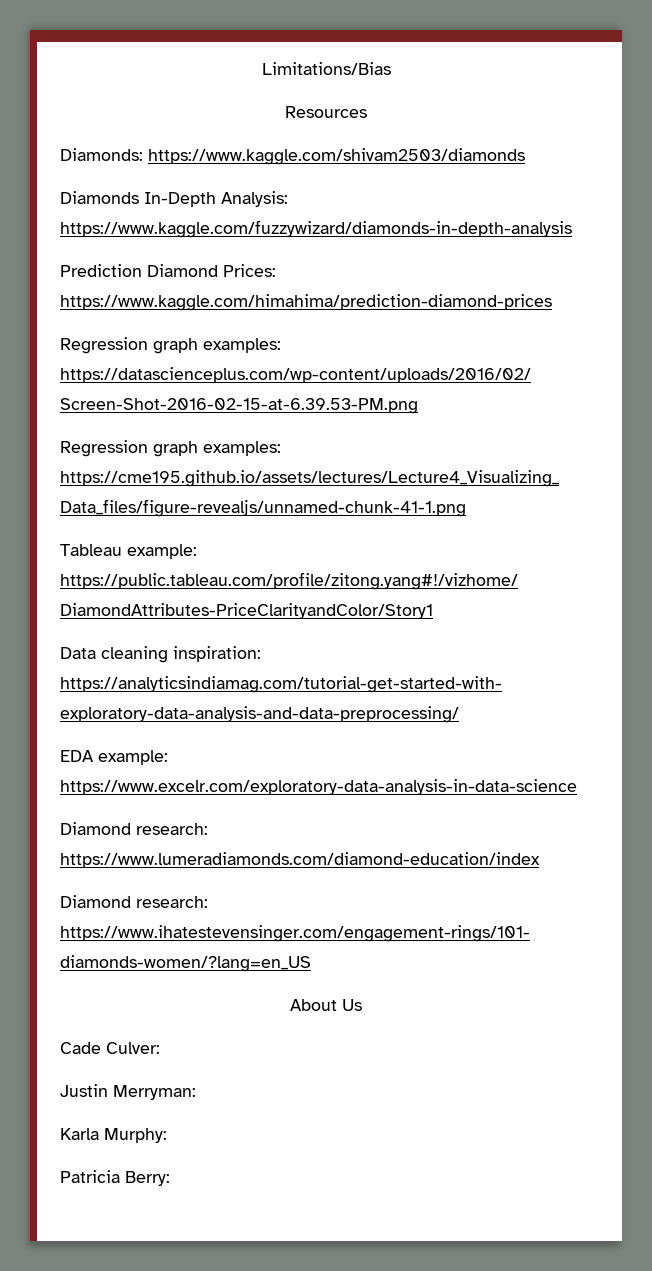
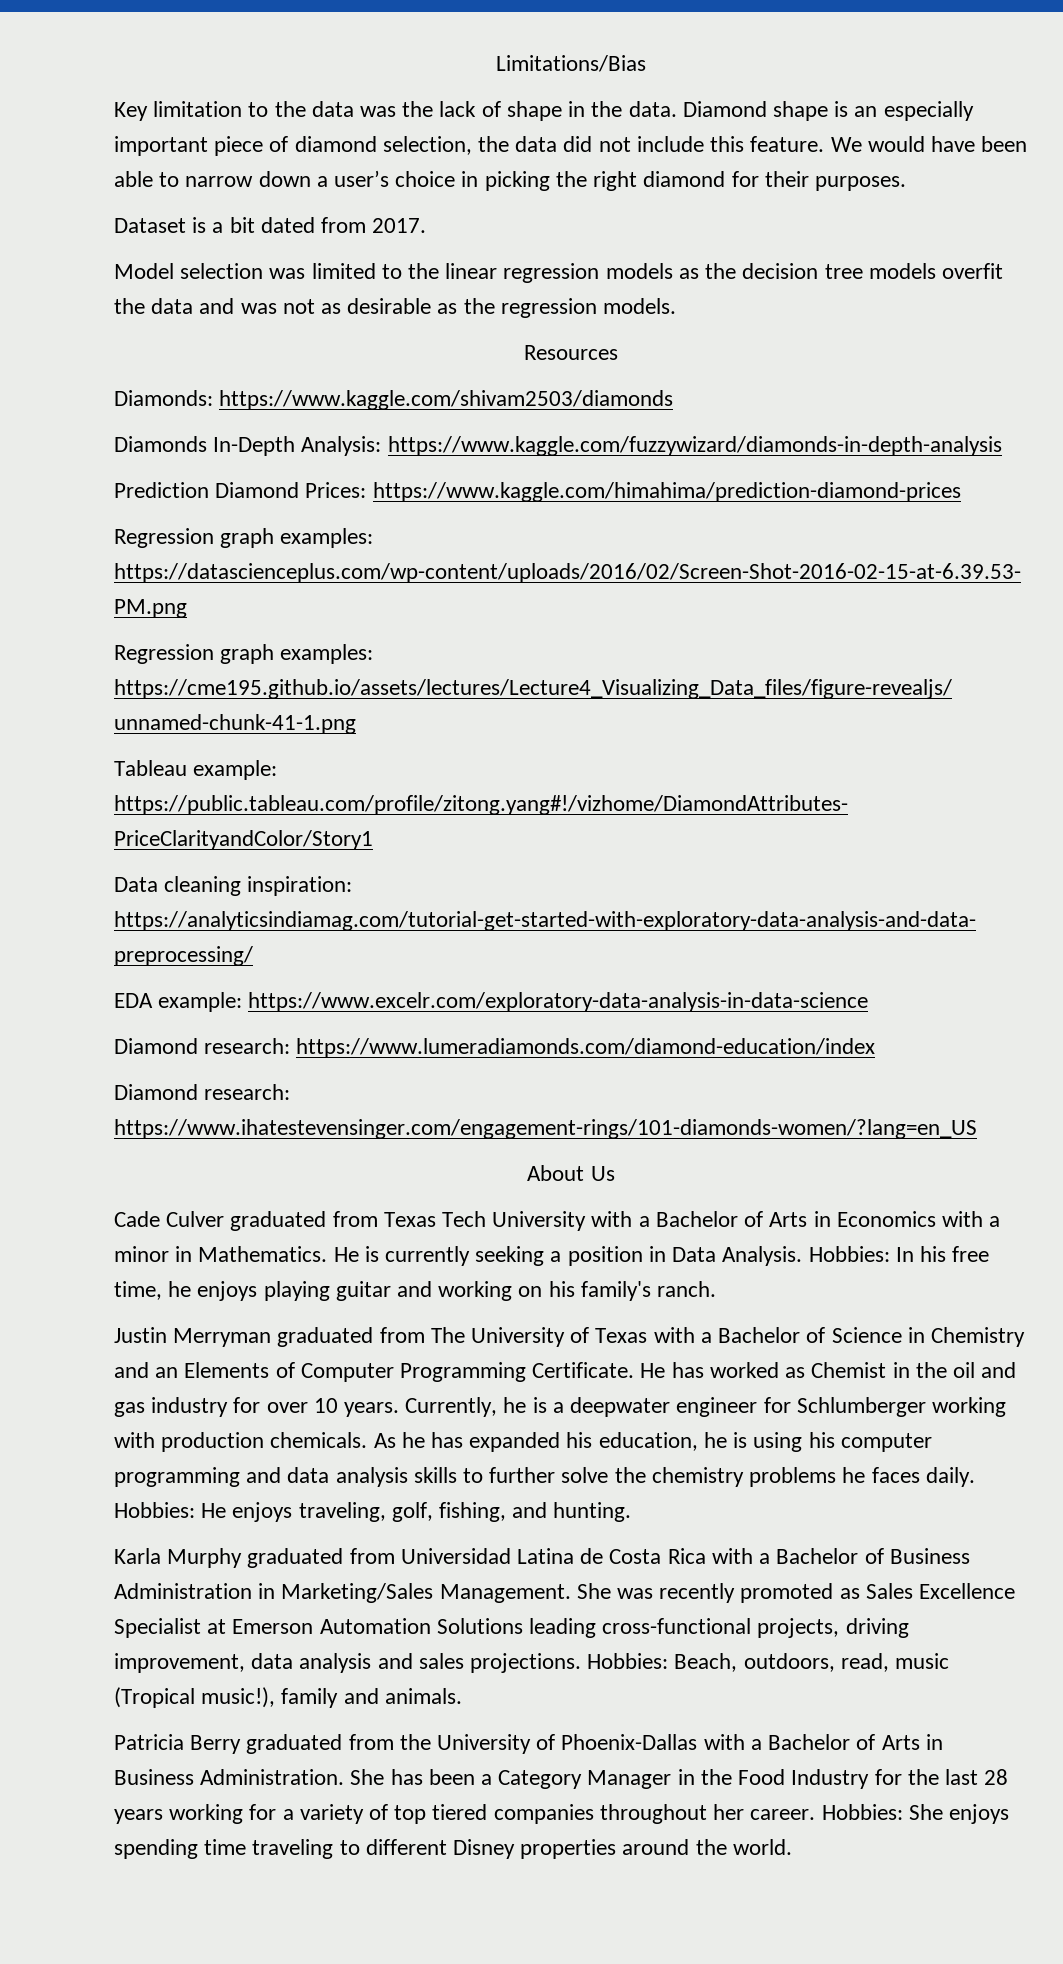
+ Key limitation to the data was the lack of shape in the data. Diamond shape is an especially important piece of diamond selection, the data did not include this feature. We would have been able to narrow down a user’s choice in picking the right diamond for their purposes.
+ Dataset is a bit dated from 2017.
+ Model selection was limited to the linear regression models as the decision tree models overfit the data and was not as desirable as the regression models.
- Cade Culver:
- Justin Merryman:
- Karla Murphy:
- Patricia Berry:
+ Cade Culver graduated from Texas Tech University with a Bachelor of Arts in Economics with a minor in Mathematics. He is currently seeking a position in Data Analysis. Hobbies: In his free time, he enjoys playing guitar and working on his family's ranch.
+ Justin Merryman graduated from The University of Texas with a Bachelor of Science in Chemistry and an Elements of Computer Programming Certificate. He has worked as Chemist in the oil and gas industry for over 10 years. Currently, he is a deepwater engineer for Schlumberger working with production chemicals. As he has expanded his education, he is using his computer programming and data analysis skills to further solve the chemistry problems he faces daily. Hobbies: He enjoys traveling, golf, fishing, and hunting.
+ Karla Murphy graduated from Universidad Latina de Costa Rica with a Bachelor of Business Administration in Marketing/Sales Management. She was recently promoted as Sales Excellence Specialist at Emerson Automation Solutions leading cross-functional projects, driving improvement, data analysis and sales projections. Hobbies: Beach, outdoors, read, music (Tropical music!), family and animals.
+ Patricia Berry graduated from the University of Phoenix-Dallas with a Bachelor of Arts in Business Administration. She has been a Category Manager in the Food Industry for the last 28 years working for a variety of top tiered companies throughout her career. Hobbies: She enjoys spending time traveling to different Disney properties around the world.

